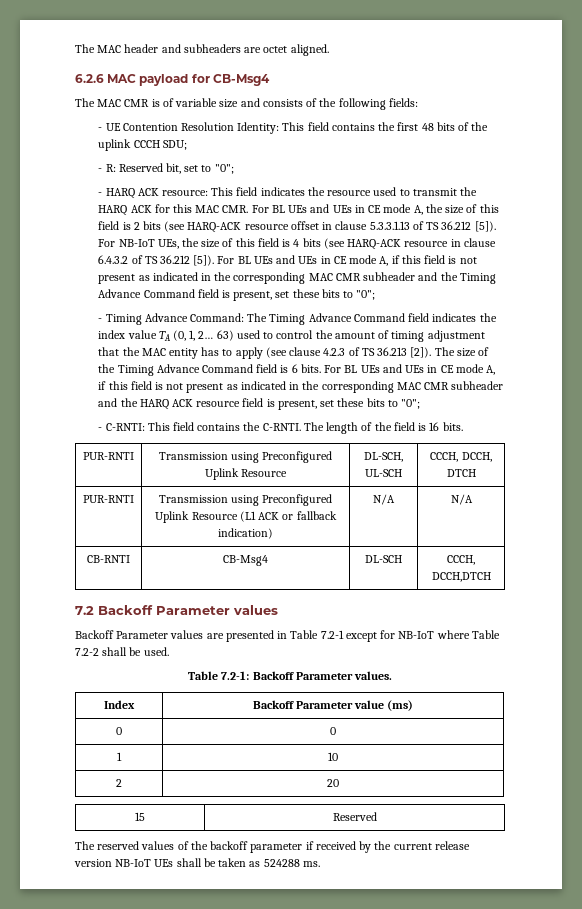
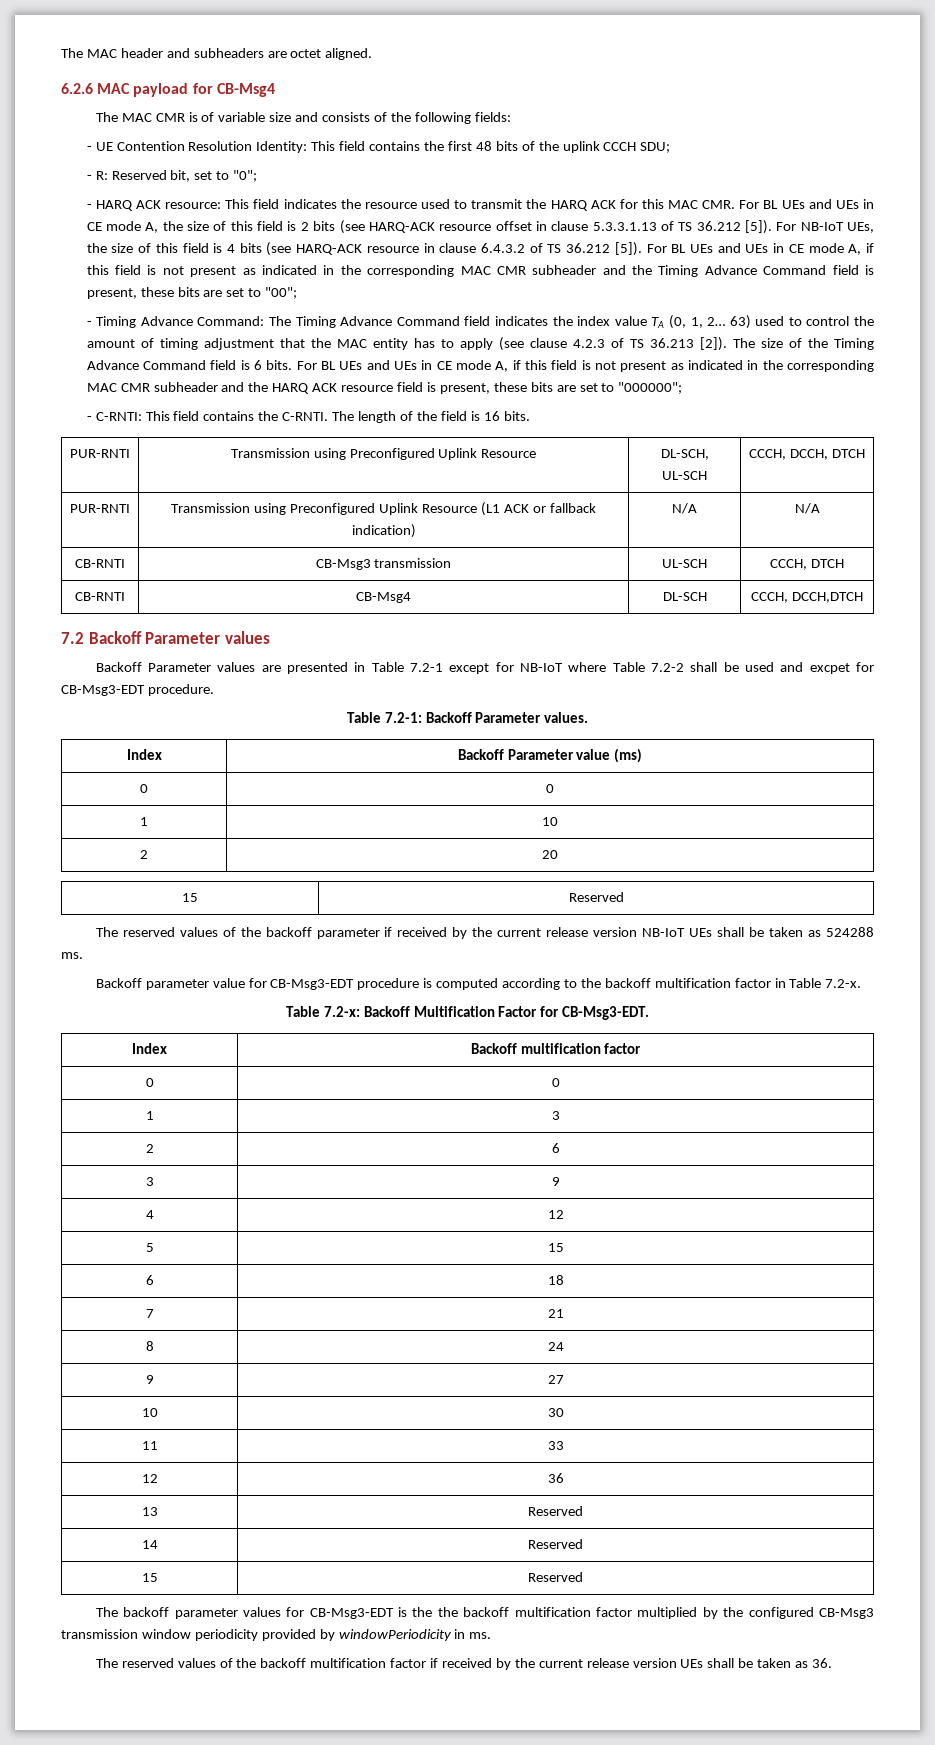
- For BL UEs and UEs in CE mode A, if this field is not present as indicated in the corresponding MAC CMR subheader and the Timing Advance Command field is present, set these bits to "0";
+ For BL UEs and UEs in CE mode A, if this field is not present as indicated in the corresponding MAC CMR subheader and the Timing Advance Command field is present, these bits are set to "00";
- For BL UEs and UEs in CE mode A, if this field is not present as indicated in the corresponding MAC CMR subheader and the HARQ ACK resource field is present, set these bits to "0";
+ For BL UEs and UEs in CE mode A, if this field is not present as indicated in the corresponding MAC CMR subheader and the HARQ ACK resource field is present, these bits are set to "000000";
+ CB-RNTI | CB-Msg3 transmission | UL-SCH | CCCH, DTCH
- Backoff Parameter values are presented in Table 7.2-1 except for NB-IoT where Table 7.2-2 shall be used.
+ Backoff Parameter values are presented in Table 7.2-1 except for NB-IoT where Table 7.2-2 shall be used and excpet for CB-Msg3-EDT procedure.
+ Backoff parameter value for CB-Msg3-EDT procedure is computed according to the backoff multification factor in Table 7.2-x.
+ Table 7.2-x: Backoff Multification Factor for CB-Msg3-EDT.
+ Index | Backoff multification factor
+ 0 | 0
+ 1 | 3
+ 2 | 6
+ 3 | 9
+ 4 | 12
+ 5 | 15
+ 6 | 18
+ 7 | 21
+ 8 | 24
+ 9 | 27
+ 10 | 30
+ 11 | 33
+ 12 | 36
+ 13 | Reserved
+ 14 | Reserved
+ 15 | Reserved
+ The backoff parameter values for CB-Msg3-EDT is the the backoff multification factor multiplied by the configured CB-Msg3 transmission window periodicity provided by windowPeriodicity in ms.
+ The reserved values of the backoff multification factor if received by the current release version UEs shall be taken as 36.

